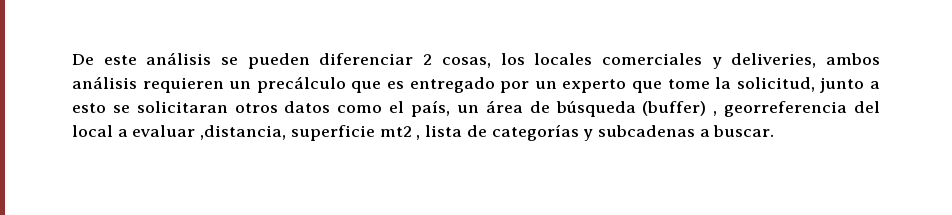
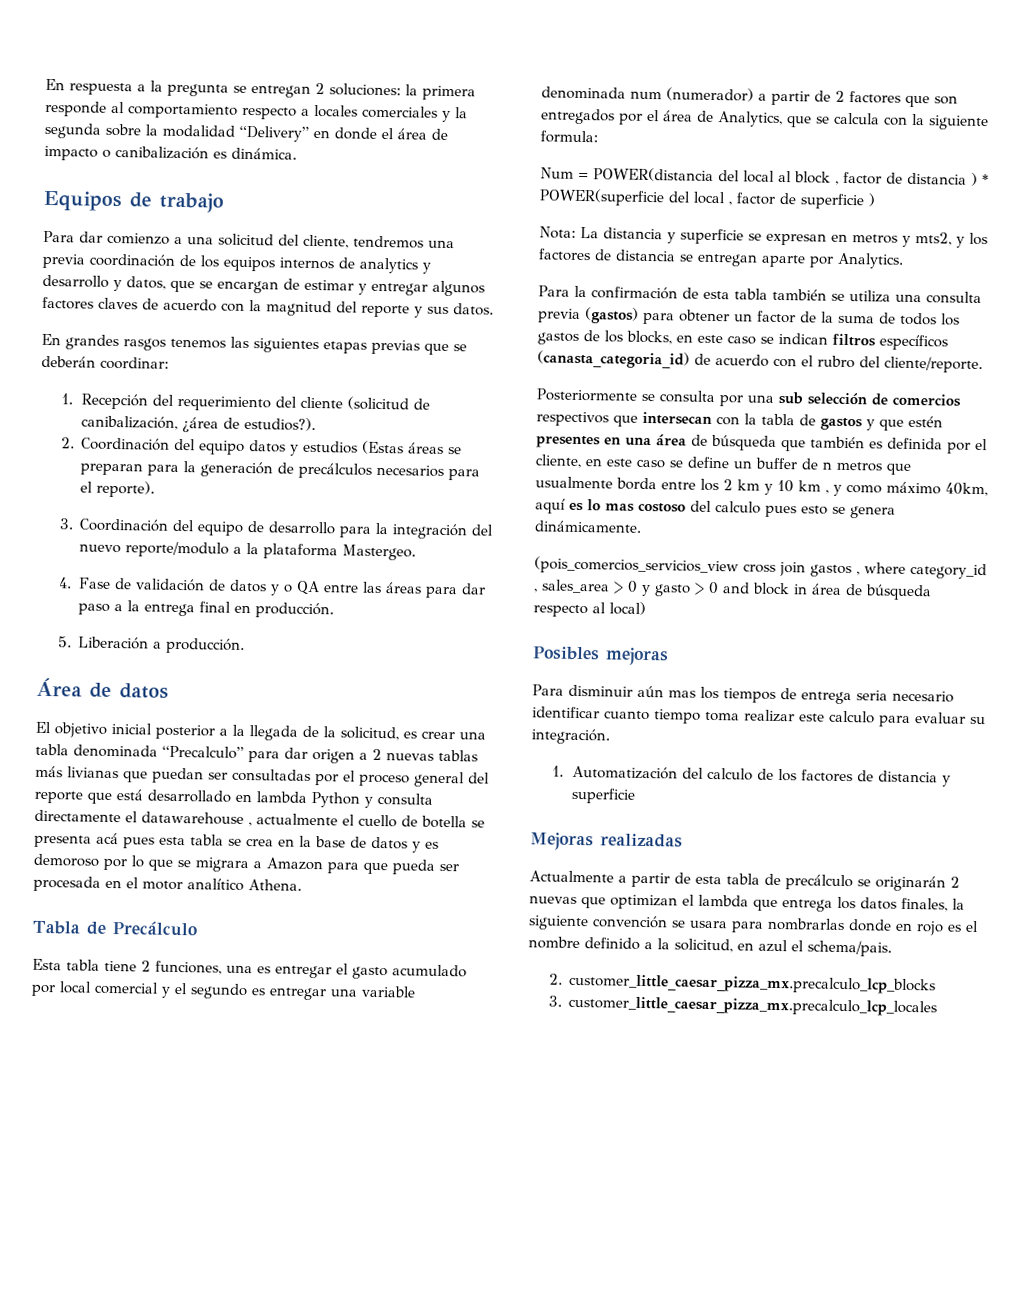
- De este análisis se pueden diferenciar 2 cosas, los locales comerciales y deliveries, ambos análisis requieren un precálculo que es entregado por un experto que tome la solicitud, junto a esto se solicitaran otros datos como el país, un área de búsqueda (buffer) , georreferencia del local a evaluar ,distancia, superficie mt2 , lista de categorías y subcadenas a buscar.
+ En respuesta a la pregunta se entregan 2 soluciones: la primera responde al comportamiento respecto a locales comerciales y la segunda sobre la modalidad “Delivery” en donde el área de impacto o canibalización es dinámica.
+ Equipos de trabajo
+ Para dar comienzo a una solicitud del cliente, tendremos una previa coordinación de los equipos internos de analytics y desarrollo y datos, que se encargan de estimar y entregar algunos factores claves de acuerdo con la magnitud del reporte y sus datos.
+ En grandes rasgos tenemos las siguientes etapas previas que se deberán coordinar:
+ 1. Recepción del requerimiento del cliente (solicitud de canibalización, ¿área de estudios?).
+ 2. Coordinación del equipo datos y estudios (Estas áreas se preparan para la generación de precálculos necesarios para el reporte).
+ 3. Coordinación del equipo de desarrollo para la integración del nuevo reporte/modulo a la plataforma Mastergeo.
+ 4. Fase de validación de datos y o QA entre las áreas para dar paso a la entrega final en producción.
+ 5. Liberación a producción.
+ Área de datos
+ El objetivo inicial posterior a la llegada de la solicitud, es crear una tabla denominada “Precalculo” para dar origen a 2 nuevas tablas más livianas que puedan ser consultadas por el proceso general del reporte que está desarrollado en lambda Python y consulta directamente el datawarehouse , actualmente el cuello de botella se presenta acá pues esta tabla se crea en la base de datos y es demoroso por lo que se migrara a Amazon para que pueda ser procesada en el motor analítico Athena.
+ Tabla de Precálculo
+ Esta tabla tiene 2 funciones, una es entregar el gasto acumulado por local comercial y el segundo es entregar una variable denominada num (numerador) a partir de 2 factores que son entregados por el área de Analytics, que se calcula con la siguiente formula:
+ Num = POWER(distancia del local al block , factor de distancia ) * POWER(superficie del local , factor de superficie )
+ Nota: La distancia y superficie se expresan en metros y mts2, y los factores de distancia se entregan aparte por Analytics.
+ Para la confirmación de esta tabla también se utiliza una consulta previa (gastos) para obtener un factor de la suma de todos los gastos de los blocks, en este caso se indican filtros específicos (canasta_categoria_id) de acuerdo con el rubro del cliente/reporte.
+ Posteriormente se consulta por una sub selección de comercios respectivos que intersecan con la tabla de gastos y que estén presentes en una área de búsqueda que también es definida por el cliente, en este caso se define un buffer de n metros que usualmente borda entre los 2 km y 10 km , y como máximo 40km, aquí es lo mas costoso del calculo pues esto se genera dinámicamente.
+ (pois_comercios_servicios_view cross join gastos , where category_id , sales_area > 0 y gasto > 0 and block in área de búsqueda respecto al local)
+ Posibles mejoras
+ Para disminuir aún mas los tiempos de entrega seria necesario identificar cuanto tiempo toma realizar este calculo para evaluar su integración.
+ 1. Automatización del calculo de los factores de distancia y superficie
+ Mejoras realizadas
+ Actualmente a partir de esta tabla de precálculo se originarán 2 nuevas que optimizan el lambda que entrega los datos finales, la siguiente convención se usara para nombrarlas donde en rojo es el nombre definido a la solicitud, en azul el schema/pais.
+ 2. customer_little_caesar_pizza_mx.precalculo_lcp_blocks
+ 3. customer_little_caesar_pizza_mx.precalculo_lcp_locales

